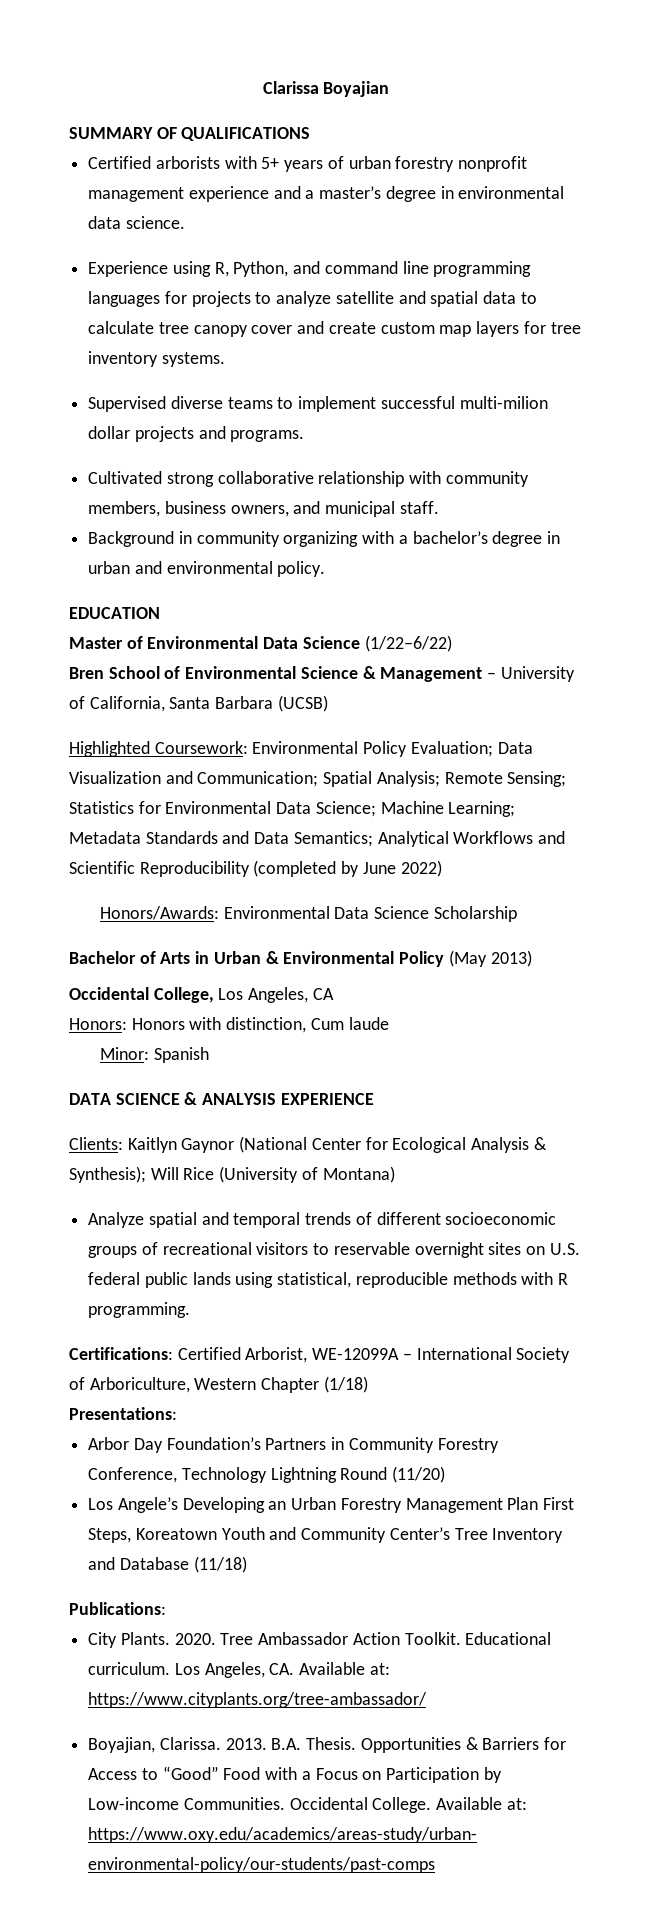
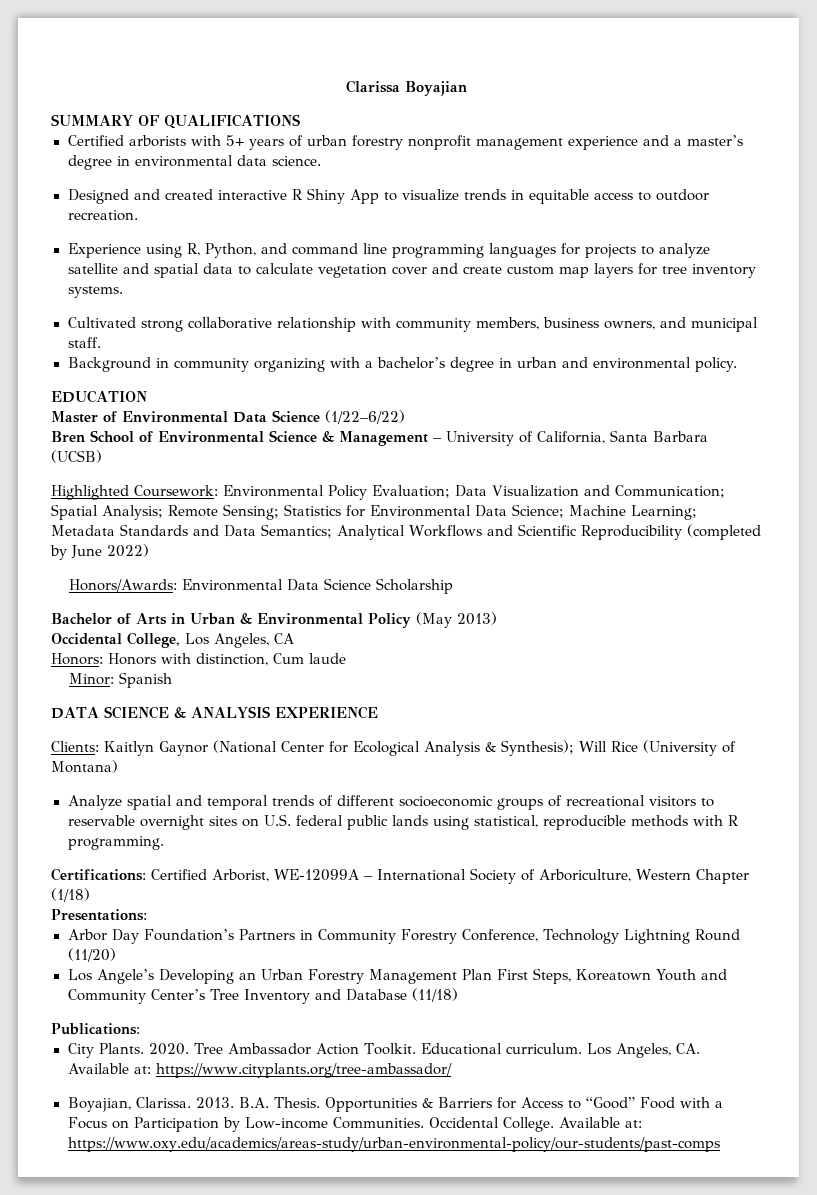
+ Designed and created interactive R Shiny App to visualize trends in equitable access to outdoor recreation.
- Experience using R, Python, and command line programming languages for projects to analyze satellite and spatial data to calculate tree canopy cover and create custom map layers for tree inventory systems.
+ Experience using R, Python, and command line programming languages for projects to analyze satellite and spatial data to calculate vegetation cover and create custom map layers for tree inventory systems.
- Supervised diverse teams to implement successful multi-milion dollar projects and programs.

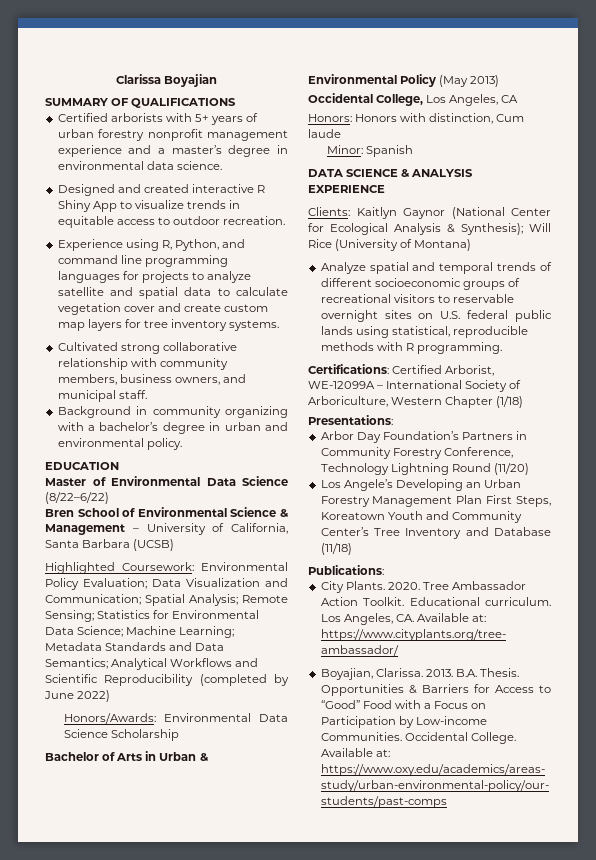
- Master of Environmental Data Science (1/22–6/22)
+ Master of Environmental Data Science (8/22–6/22)

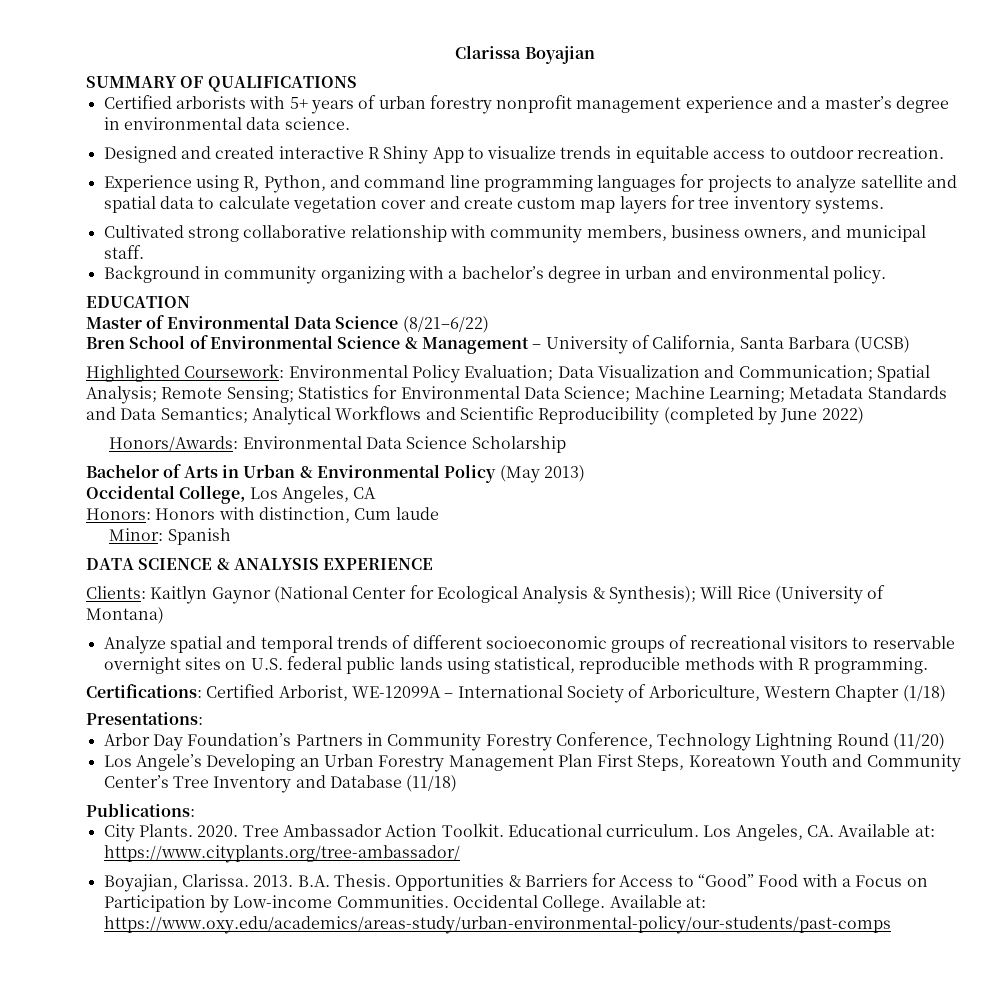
- Master of Environmental Data Science (8/22–6/22)
+ Master of Environmental Data Science (8/21–6/22)

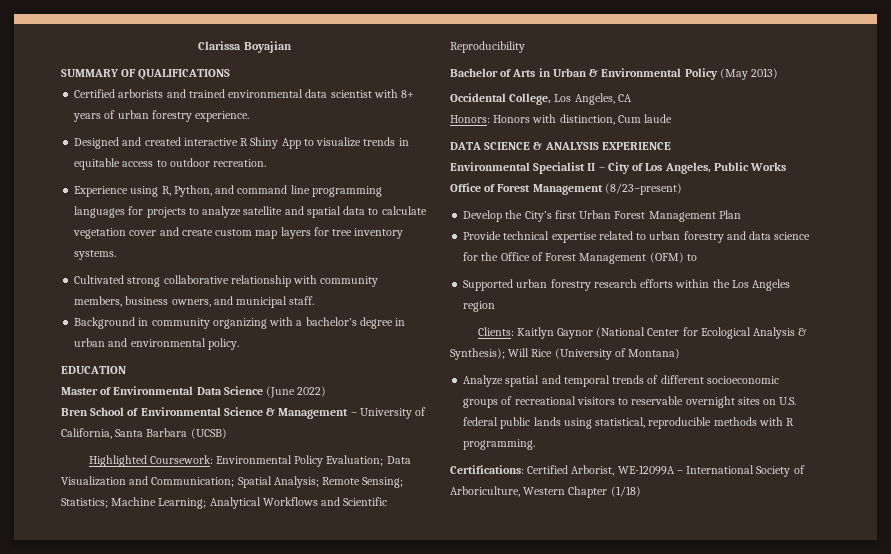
- Certified arborists with 5+ years of urban forestry nonprofit management experience and a master’s degree in environmental data science.
+ Certified arborists and trained environmental data scientist with 8+ years of urban forestry experience.
- Master of Environmental Data Science (8/21–6/22)
+ Master of Environmental Data Science (June 2022)
- Highlighted Coursework: Environmental Policy Evaluation; Data Visualization and Communication; Spatial Analysis; Remote Sensing; Statistics for Environmental Data Science; Machine Learning; Metadata Standards and Data Semantics; Analytical Workflows and Scientific Reproducibility (completed by June 2022)
- Honors/Awards: Environmental Data Science Scholarship
+ Highlighted Coursework: Environmental Policy Evaluation; Data Visualization and Communication; Spatial Analysis; Remote Sensing; Statistics; Machine Learning; Analytical Workflows and Scientific Reproducibility
- Minor: Spanish
+ Environmental Specialist II – City of Los Angeles, Public Works Office of Forest Management (8/23–present)
+ Develop the City’s first Urban Forest Management Plan
+ Provide technical expertise related to urban forestry and data science for the Office of Forest Management (OFM) to
+ Supported urban forestry research efforts within the Los Angeles region
- Presentations:
- Arbor Day Foundation’s Partners in Community Forestry Conference, Technology Lightning Round (11/20)
- Los Angele’s Developing an Urban Forestry Management Plan First Steps, Koreatown Youth and Community Center’s Tree Inventory and Database (11/18)
- Publications:
- City Plants. 2020. Tree Ambassador Action Toolkit. Educational curriculum. Los Angeles, CA. Available at: https://www.cityplants.org/tree-ambassador/
- Boyajian, Clarissa. 2013. B.A. Thesis. Opportunities & Barriers for Access to “Good” Food with a Focus on Participation by Low-income Communities. Occidental College. Available at: https://www.oxy.edu/academics/areas-study/urban-environmental-policy/our-students/past-comps

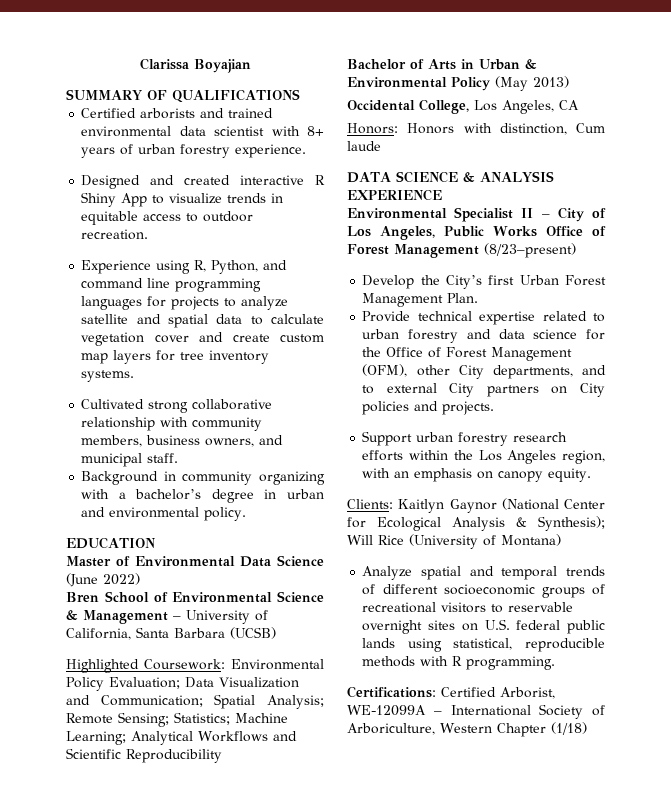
- Develop the City’s first Urban Forest Management Plan
+ Develop the City’s first Urban Forest Management Plan.
- Provide technical expertise related to urban forestry and data science for the Office of Forest Management (OFM) to
- Supported urban forestry research efforts within the Los Angeles region
+ Provide technical expertise related to urban forestry and data science for the Office of Forest Management (OFM), other City departments, and to external City partners on City policies and projects.
+ Support urban forestry research efforts within the Los Angeles region, with an emphasis on canopy equity.

